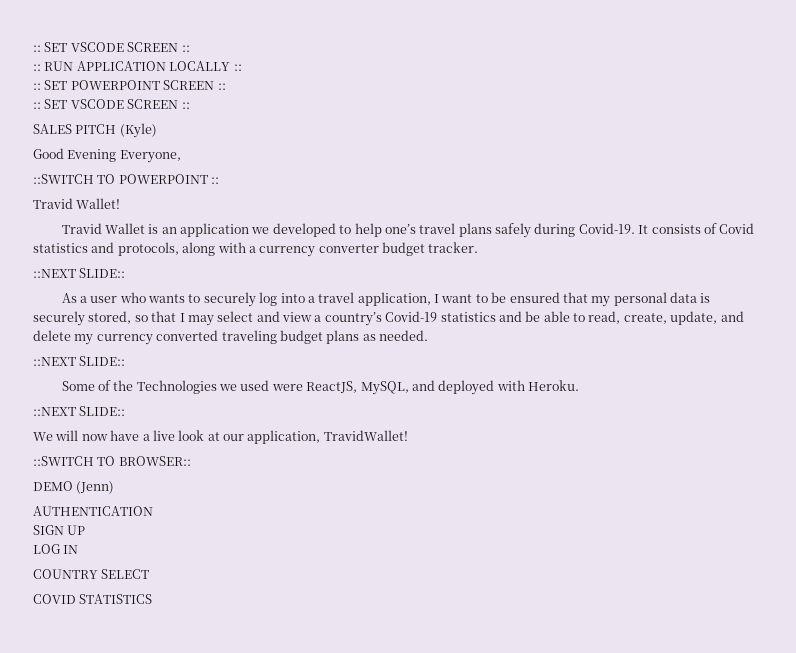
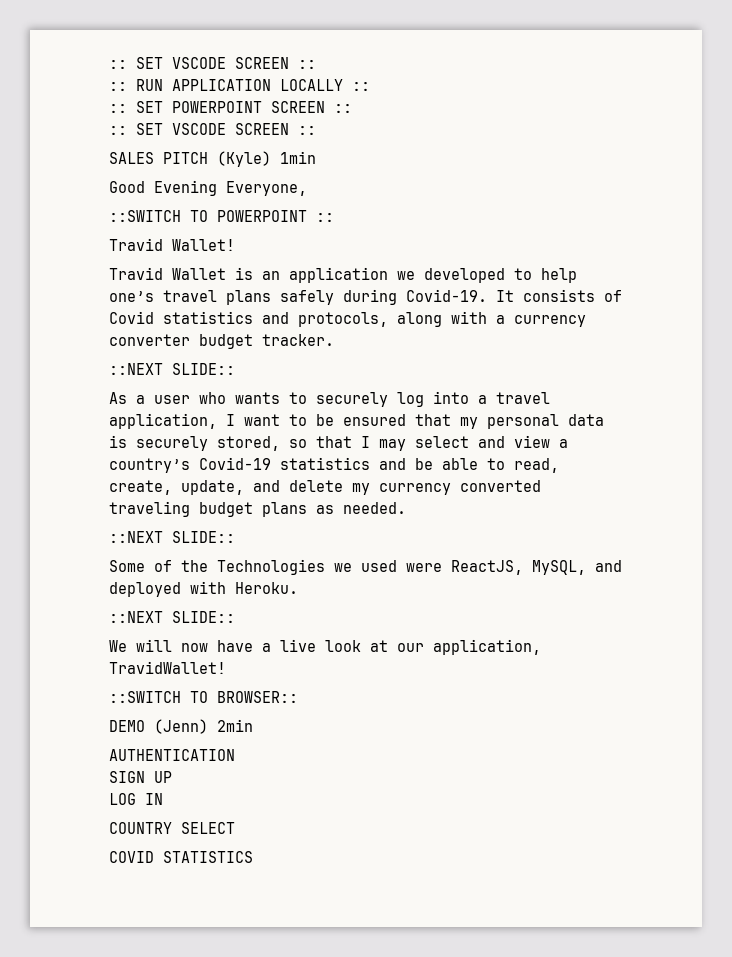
- SALES PITCH (Kyle)
+ SALES PITCH (Kyle) 1min
- DEMO (Jenn)
+ DEMO (Jenn) 2min

